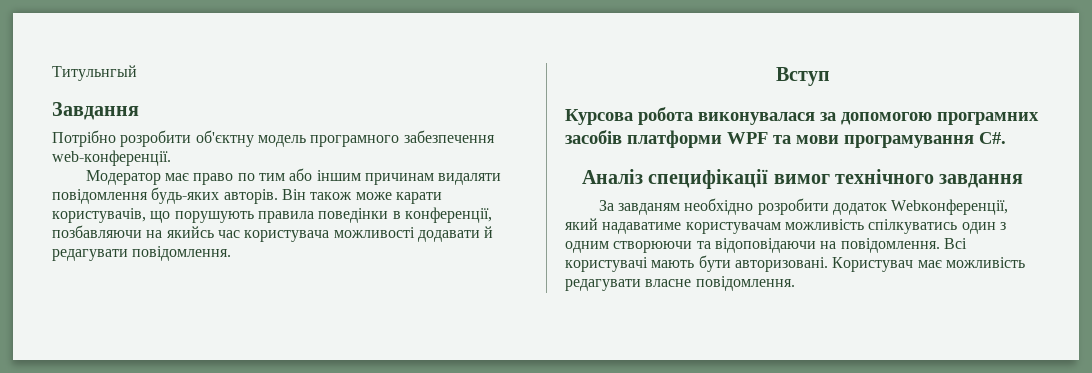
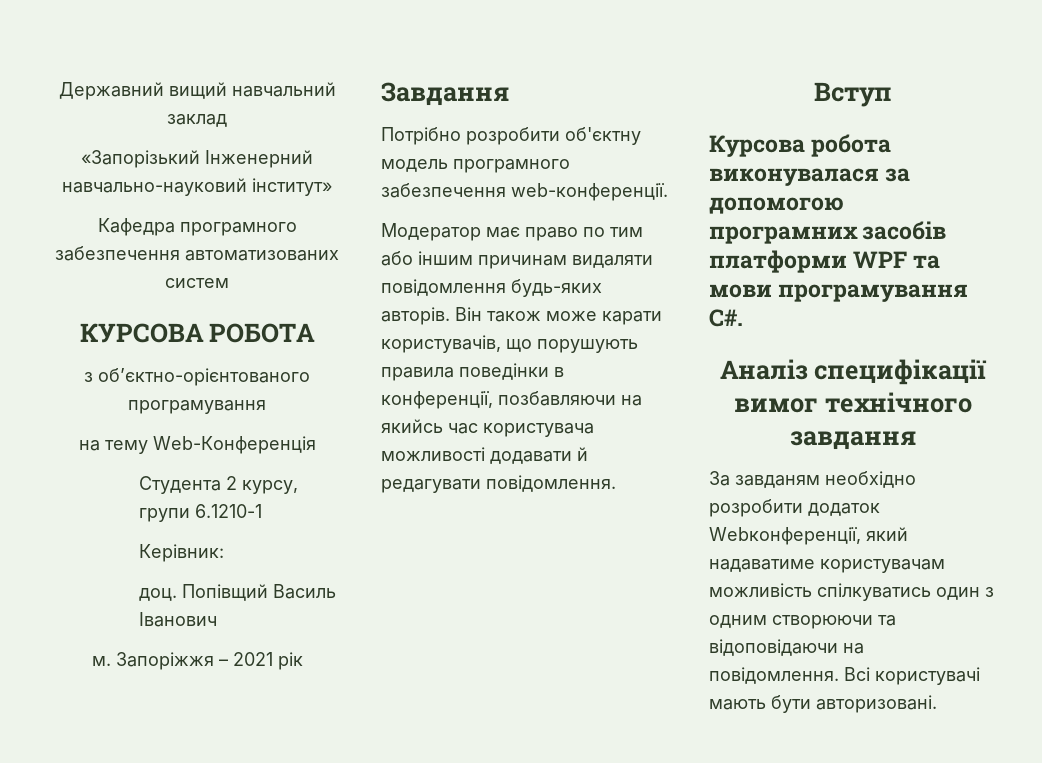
- Титульнгый
+ Державний вищий навчальний заклад
+ «Запорізький Інженерний навчально-науковий інститут»
+ Кафедра програмного забезпечення автоматизованих систем
+ КУРСОВА РОБОТА
+ з об’єктно-орієнтованого програмування
+ на тему Web-Конференція
+ Студента 2 курсу, групи 6.1210-1
+ Керівник:
+ доц. Попівщий Василь Іванович
+ м. Запоріжжя – 2021 рік
- Користувач має можливість редагувати власне повідомлення.

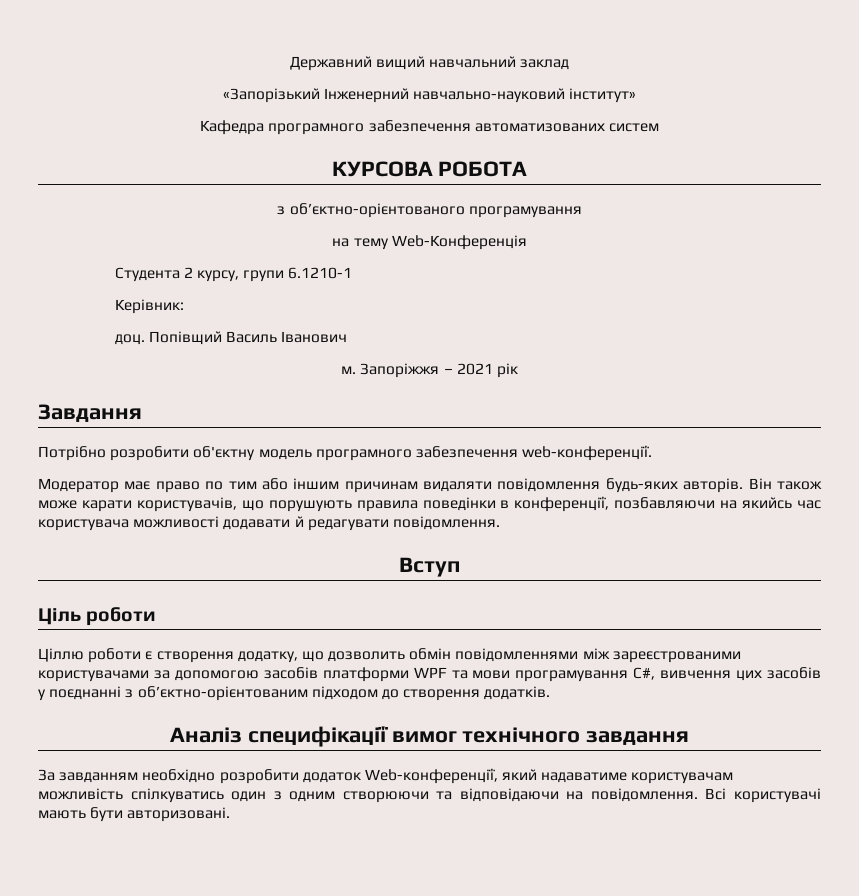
- Курсова робота виконувалася за допомогою програмних засобів платформи WPF та мови програмування C#.
+ Ціль роботи
+ Ціллю роботи є створення додатку, що дозволить обмін повідомленнями між зареєстрованими користувачами за допомогою засобів платформи WPF та мови програмування C#, вивчення цих засобів у поєднанні з об’єктно-орієнтованим підходом до створення додатків.
- За завданям необхідно розробити додаток Webконференції, який надаватиме користувачам можливість спілкуватись один з одним створюючи та відоповідаючи на повідомлення.
+ За завданням необхідно розробити додаток Web-конференції, який надаватиме користувачам можливість спілкуватись один з одним створюючи та відповідаючи на повідомлення.

